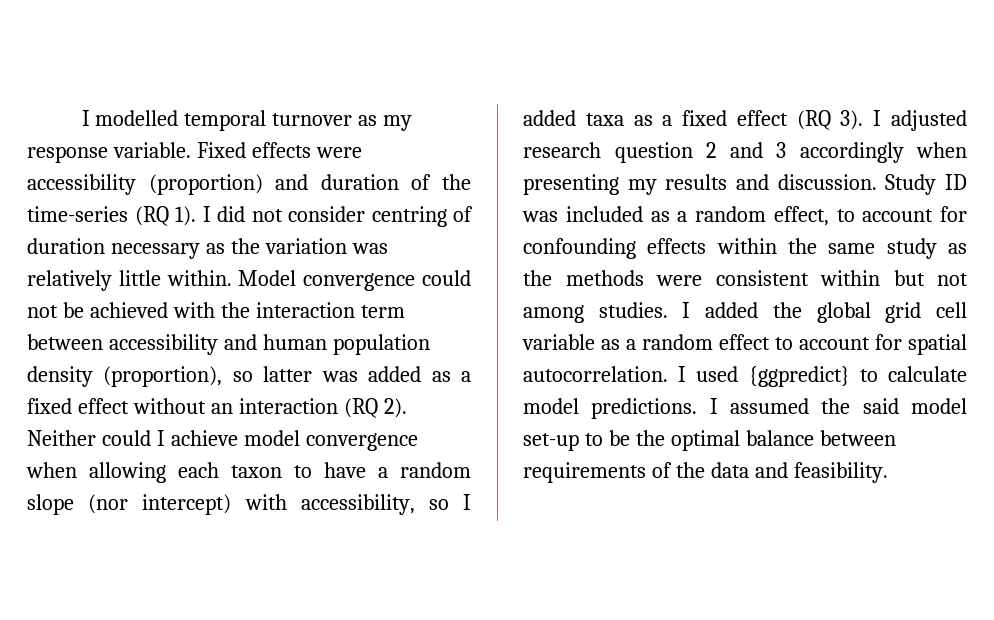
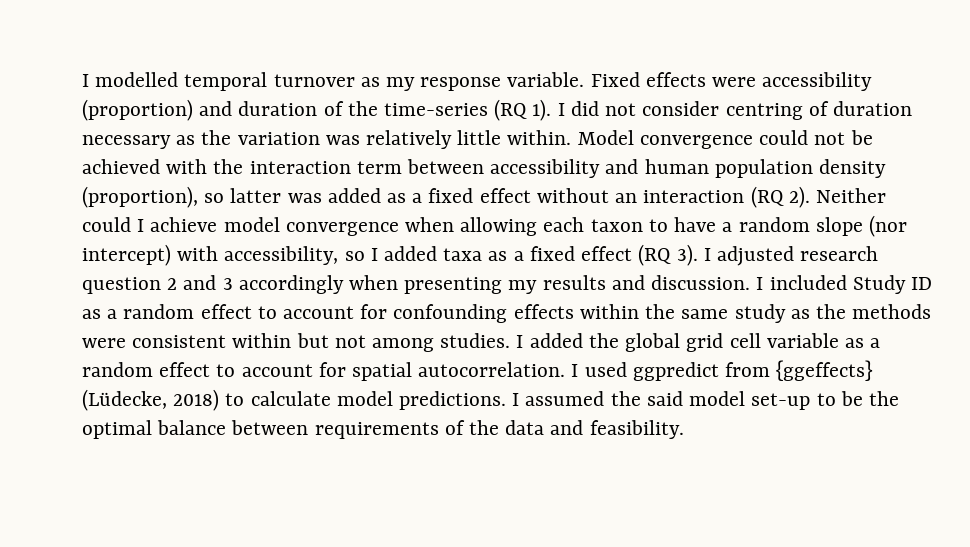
- Study ID was included as a random effect, to account for confounding effects within the same study as the methods were consistent within but not among studies.
+ I included Study ID as a random effect to account for confounding effects within the same study as the methods were consistent within but not among studies.
- I used {ggpredict} to calculate model predictions.
+ I used ggpredict from {ggeffects} (Lüdecke, 2018) to calculate model predictions.

